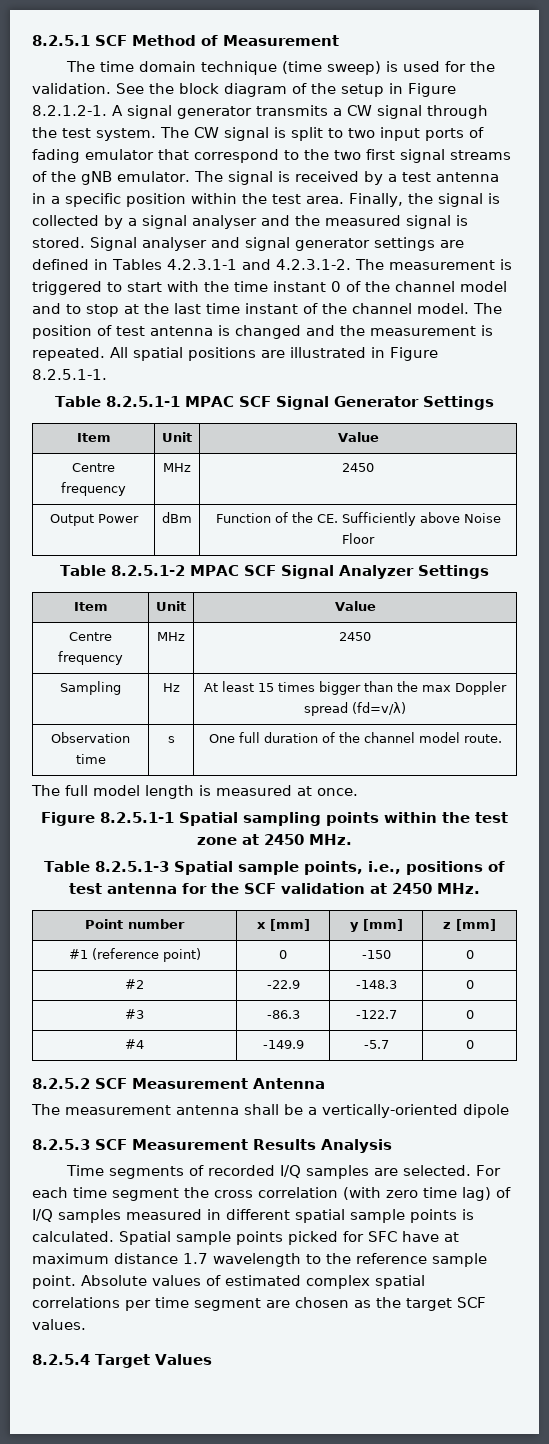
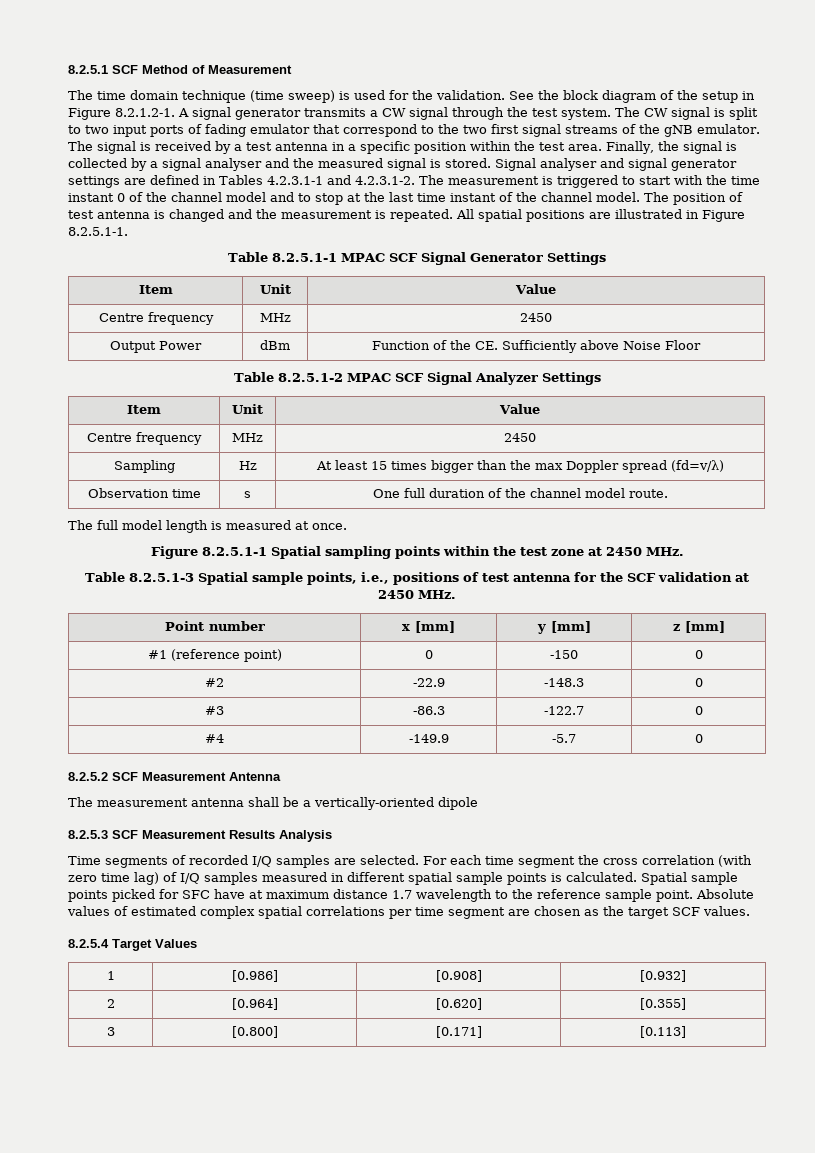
+ 1 | [0.986] | [0.908] | [0.932]
+ 2 | [0.964] | [0.620] | [0.355]
+ 3 | [0.800] | [0.171] | [0.113]

